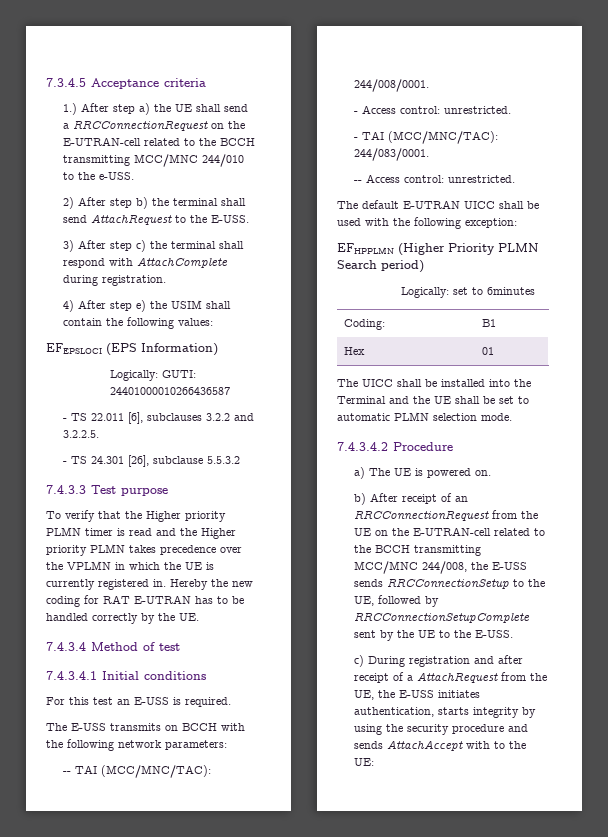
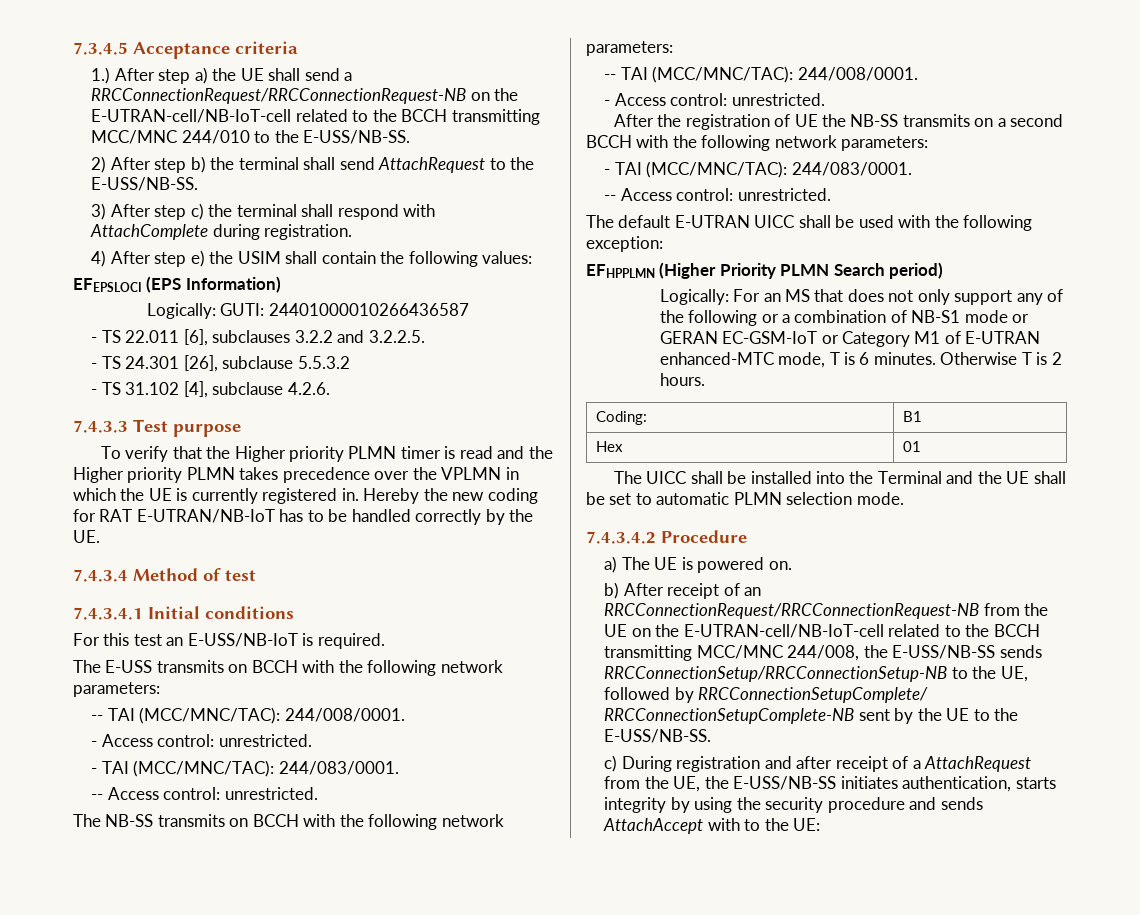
- 1.) After step a) the UE shall send a RRCConnectionRequest on the E-UTRAN-cell related to the BCCH transmitting MCC/MNC 244/010 to the e-USS.
+ 1.) After step a) the UE shall send a RRCConnectionRequest/RRCConnectionRequest-NB on the E-UTRAN-cell/NB-IoT-cell related to the BCCH transmitting MCC/MNC 244/010 to the E-USS/NB-SS.
- 2) After step b) the terminal shall send AttachRequest to the E-USS.
+ 2) After step b) the terminal shall send AttachRequest to the E-USS/NB-SS.
+ - TS 31.102 [4], subclause 4.2.6.
- Hereby the new coding for RAT E-UTRAN has to be handled correctly by the UE.
+ Hereby the new coding for RAT E-UTRAN/NB-IoT has to be handled correctly by the UE.
- For this test an E-USS is required.
+ For this test an E-USS/NB-IoT is required.
+ The NB-SS transmits on BCCH with the following network parameters:
+ -- TAI (MCC/MNC/TAC): 244/008/0001.
+ - Access control: unrestricted.
+ After the registration of UE the NB-SS transmits on a second BCCH with the following network parameters:
+ - TAI (MCC/MNC/TAC): 244/083/0001.
+ -- Access control: unrestricted.
- Logically: set to 6minutes
+ Logically: For an MS that does not only support any of the following or a combination of NB-S1 mode or GERAN EC-GSM-IoT or Category M1 of E-UTRAN enhanced-MTC mode, T is 6 minutes. Otherwise T is 2 hours.
- b) After receipt of an RRCConnectionRequest from the UE on the E-UTRAN-cell related to the BCCH transmitting MCC/MNC 244/008, the E-USS sends RRCConnectionSetup to the UE, followed by RRCConnectionSetupComplete sent by the UE to the E-USS.
+ b) After receipt of an RRCConnectionRequest/RRCConnectionRequest-NB from the UE on the E-UTRAN-cell/NB-IoT-cell related to the BCCH transmitting MCC/MNC 244/008, the E-USS/NB-SS sends RRCConnectionSetup/RRCConnectionSetup-NB to the UE, followed by RRCConnectionSetupComplete/ RRCConnectionSetupComplete-NB sent by the UE to the E-USS/NB-SS.
- c) During registration and after receipt of a AttachRequest from the UE, the E-USS initiates authentication, starts integrity by using the security procedure and sends AttachAccept with to the UE:
+ c) During registration and after receipt of a AttachRequest from the UE, the E-USS/NB-SS initiates authentication, starts integrity by using the security procedure and sends AttachAccept with to the UE:

